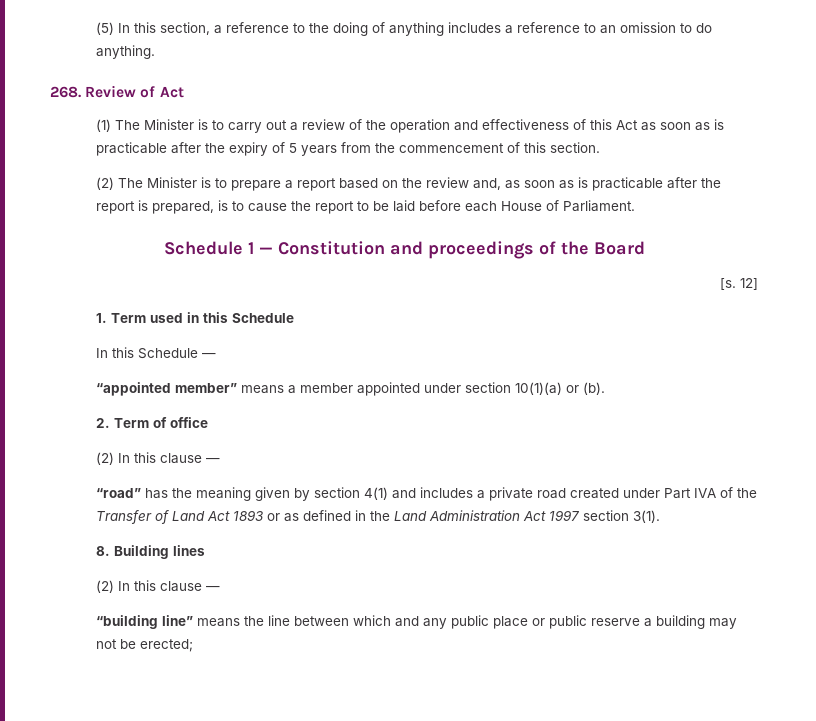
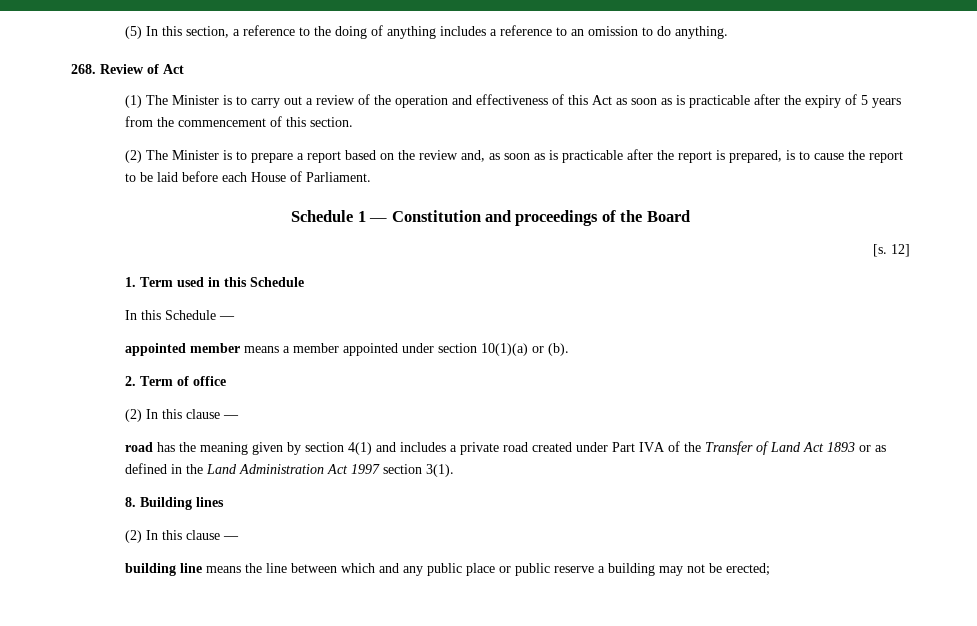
- “appointed member” means a member appointed under section 10(1)(a) or (b).
+ appointed member means a member appointed under section 10(1)(a) or (b).
- “road” has the meaning given by section 4(1) and includes a private road created under Part IVA of the Transfer of Land Act 1893 or as defined in the Land Administration Act 1997 section 3(1).
+ road has the meaning given by section 4(1) and includes a private road created under Part IVA of the Transfer of Land Act 1893 or as defined in the Land Administration Act 1997 section 3(1).
- “building line” means the line between which and any public place or public reserve a building may not be erected;
+ building line means the line between which and any public place or public reserve a building may not be erected;

